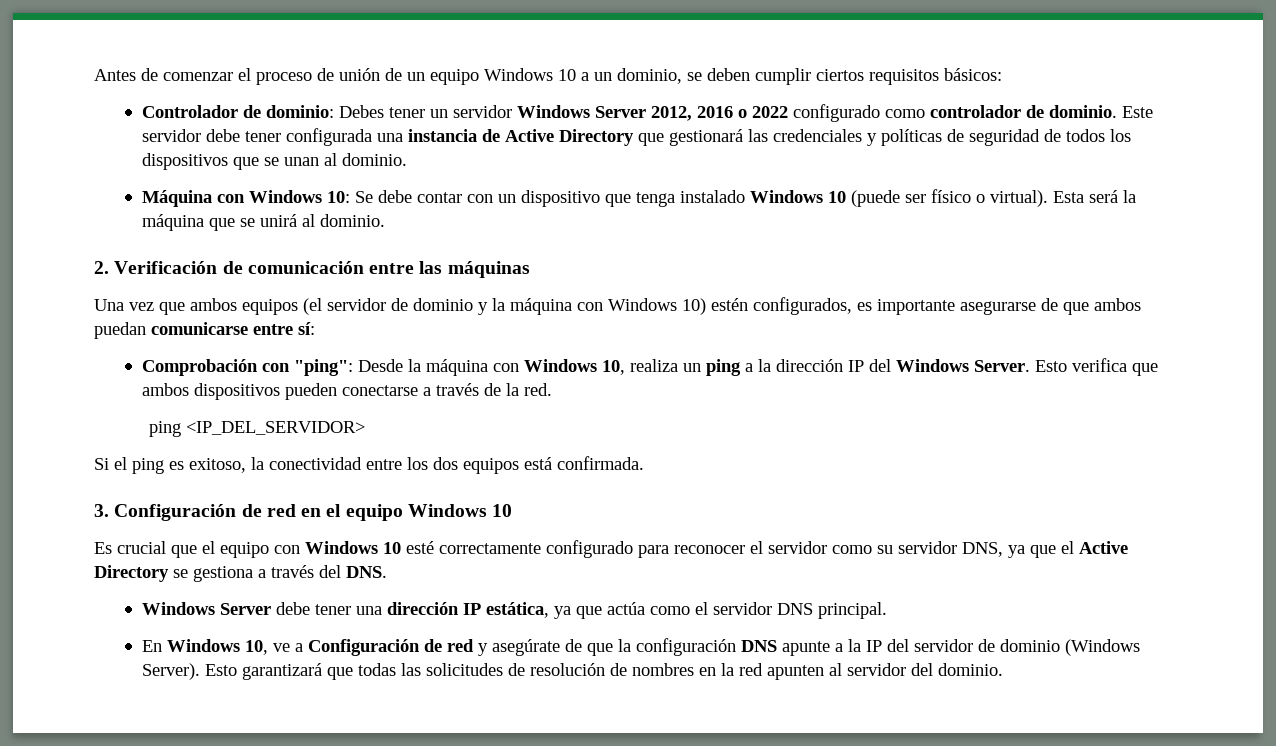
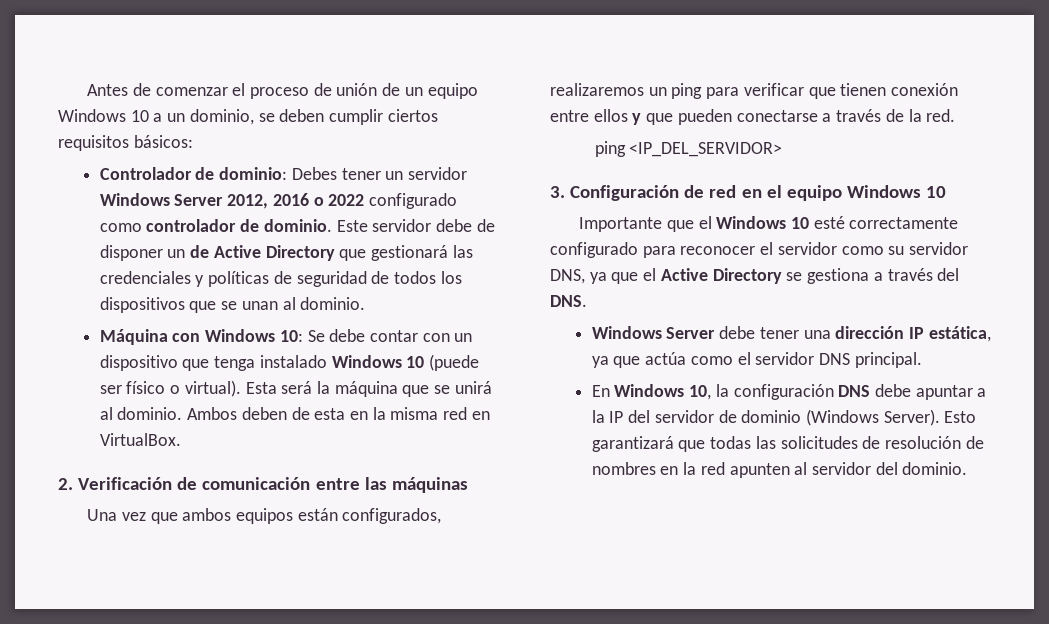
- Este servidor debe tener configurada una instancia de Active Directory que gestionará las credenciales y políticas de seguridad de todos los dispositivos que se unan al dominio.
+ Este servidor debe de disponer un de Active Directory que gestionará las credenciales y políticas de seguridad de todos los dispositivos que se unan al dominio.
+ Ambos deben de esta en la misma red en VirtualBox.
- Una vez que ambos equipos (el servidor de dominio y la máquina con Windows 10) estén configurados, es importante asegurarse de que ambos puedan comunicarse entre sí:
- Comprobación con "ping": Desde la máquina con Windows 10, realiza un ping a la dirección IP del Windows Server. Esto verifica que ambos dispositivos pueden conectarse a través de la red.
+ Una vez que ambos equipos están configurados, realizaremos un ping para verificar que tienen conexión entre ellos y que pueden conectarse a través de la red.
- Si el ping es exitoso, la conectividad entre los dos equipos está confirmada.
- Es crucial que el equipo con Windows 10 esté correctamente configurado para reconocer el servidor como su servidor DNS, ya que el Active Directory se gestiona a través del DNS.
+ Importante que el Windows 10 esté correctamente configurado para reconocer el servidor como su servidor DNS, ya que el Active Directory se gestiona a través del DNS.
- En Windows 10, ve a Configuración de red y asegúrate de que la configuración DNS apunte a la IP del servidor de dominio (Windows Server).
+ En Windows 10, la configuración DNS debe apuntar a la IP del servidor de dominio (Windows Server).

